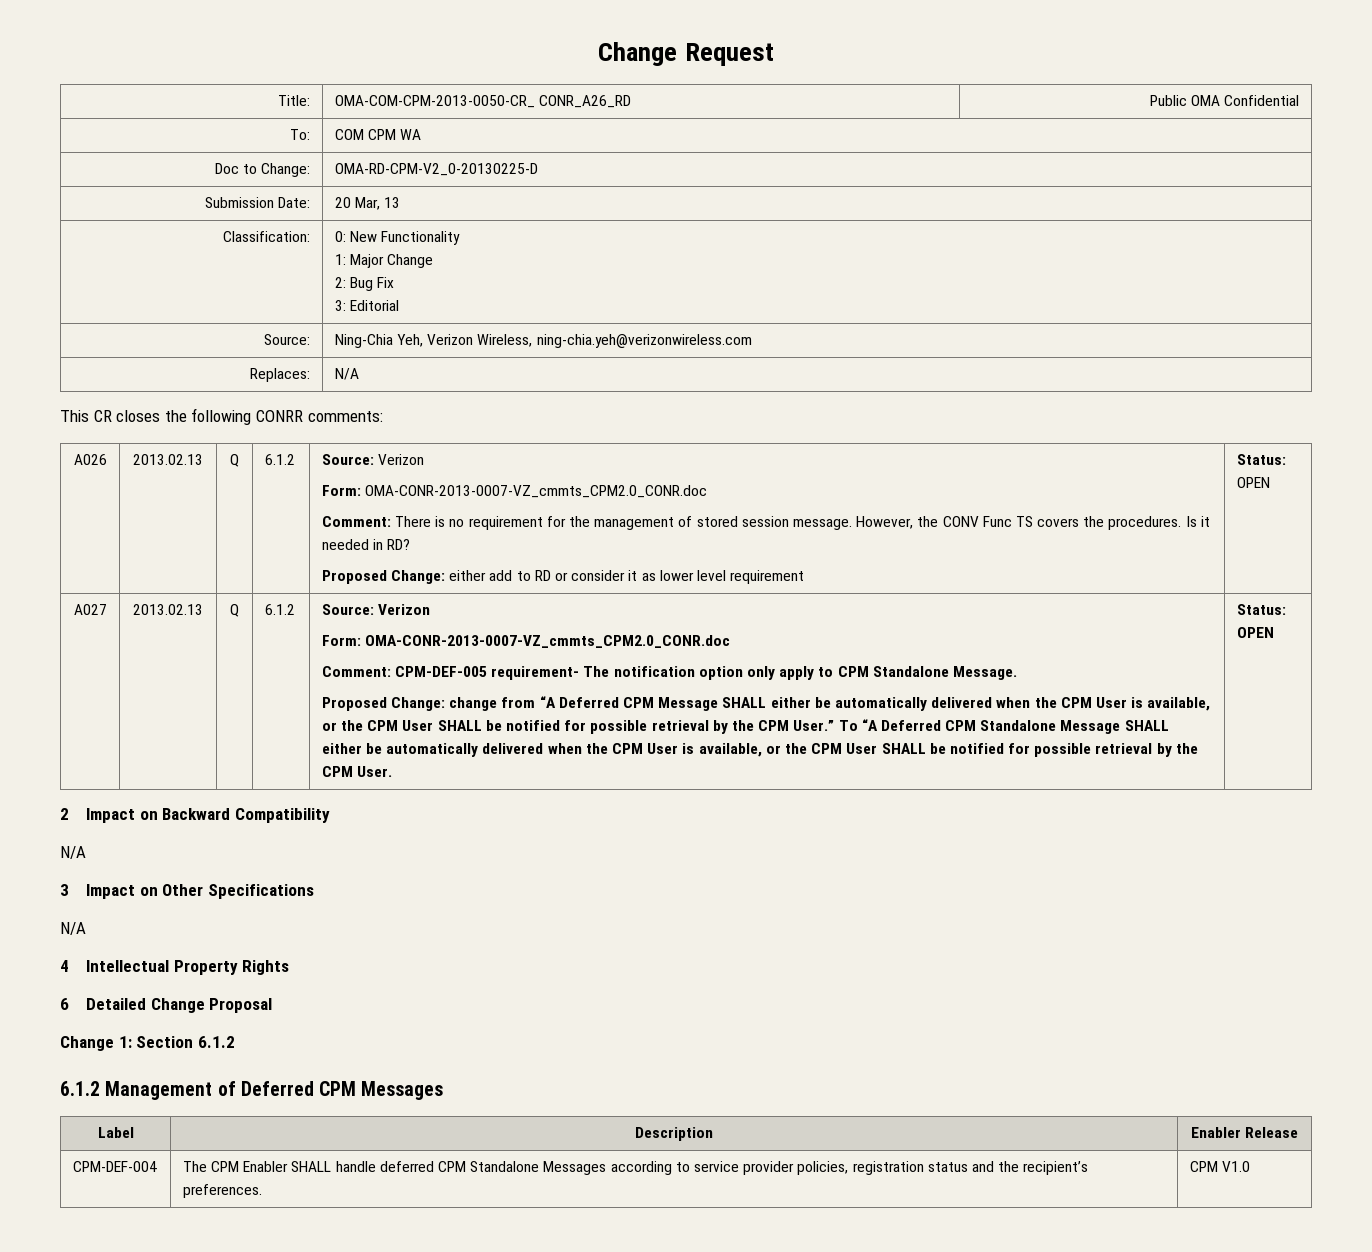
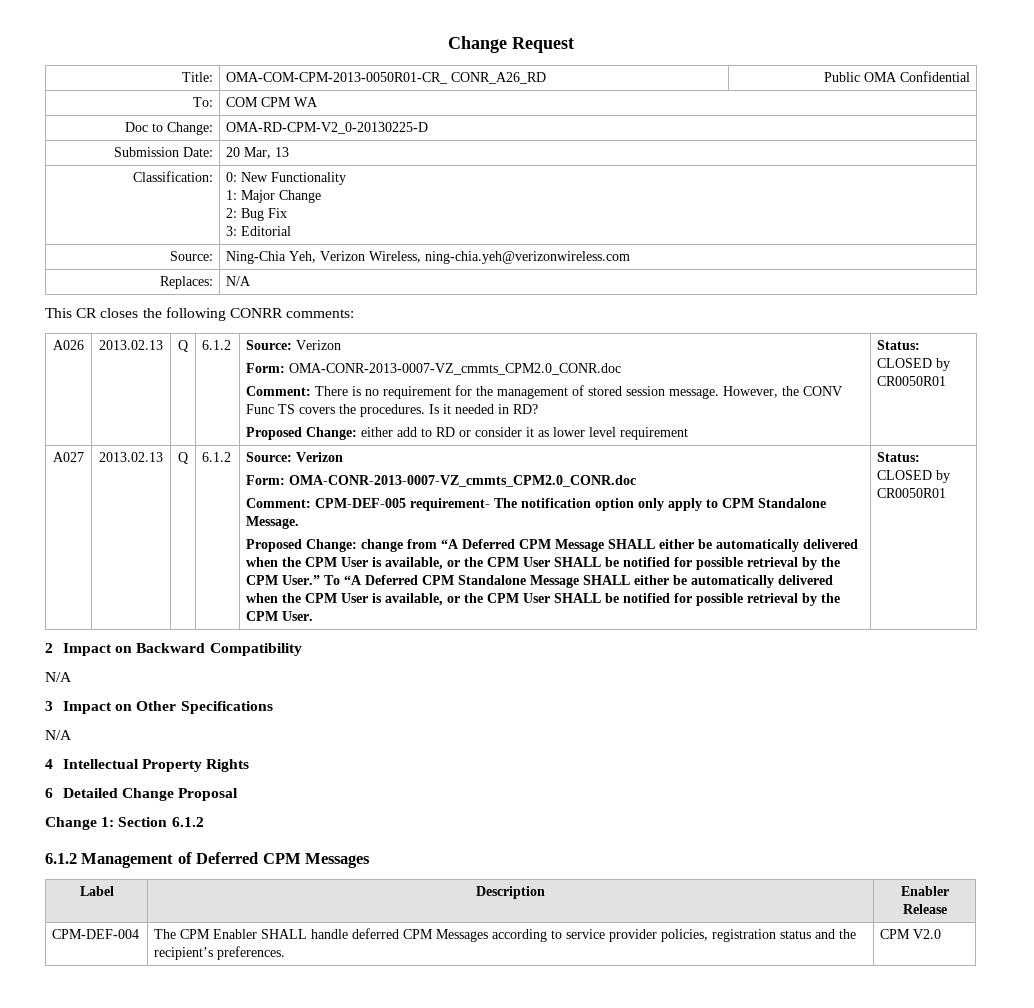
- Title: | OMA-COM-CPM-2013-0050-CR_ CONR_A26_RD | Public OMA Confidential
+ Title: | OMA-COM-CPM-2013-0050R01-CR_ CONR_A26_RD | Public OMA Confidential
- Proposed Change: either add to RD or consider it as lower level requirement | Status: OPEN
+ Proposed Change: either add to RD or consider it as lower level requirement | Status: CLOSED by CR0050R01
- To “A Deferred CPM Standalone Message SHALL either be automatically delivered when the CPM User is available, or the CPM User SHALL be notified for possible retrieval by the CPM User. | Status: OPEN
+ To “A Deferred CPM Standalone Message SHALL either be automatically delivered when the CPM User is available, or the CPM User SHALL be notified for possible retrieval by the CPM User. | Status: CLOSED by CR0050R01
- CPM-DEF-004 | The CPM Enabler SHALL handle deferred CPM Standalone Messages according to service provider policies, registration status and the recipient’s preferences. | CPM V1.0
+ CPM-DEF-004 | The CPM Enabler SHALL handle deferred CPM Messages according to service provider policies, registration status and the recipient’s preferences. | CPM V2.0

